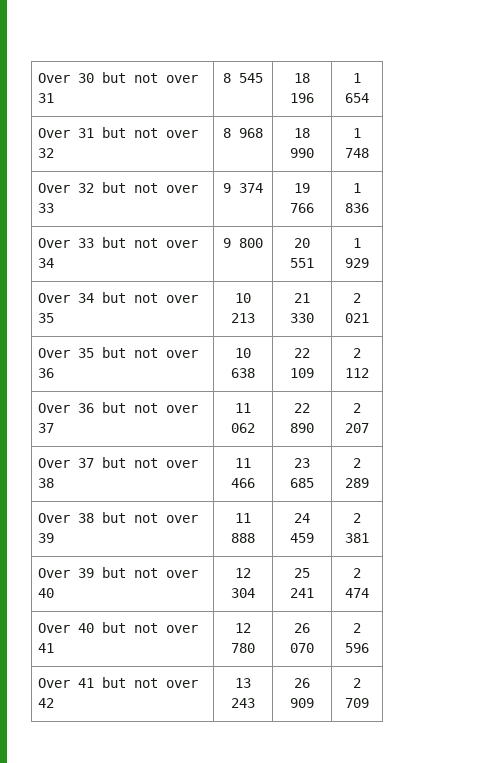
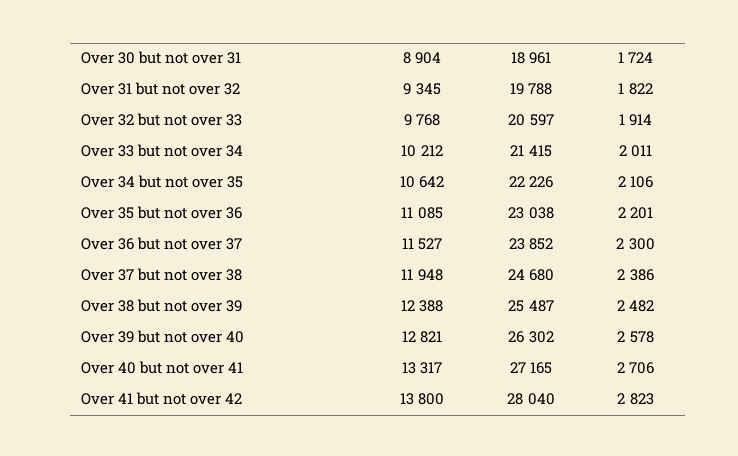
- Over 30 but not over 31 | 8 545 | 18 196 | 1 654
+ Over 30 but not over 31 | 8 904 | 18 961 | 1 724
- Over 31 but not over 32 | 8 968 | 18 990 | 1 748
+ Over 31 but not over 32 | 9 345 | 19 788 | 1 822
- Over 32 but not over 33 | 9 374 | 19 766 | 1 836
+ Over 32 but not over 33 | 9 768 | 20 597 | 1 914
- Over 33 but not over 34 | 9 800 | 20 551 | 1 929
+ Over 33 but not over 34 | 10 212 | 21 415 | 2 011
- Over 34 but not over 35 | 10 213 | 21 330 | 2 021
+ Over 34 but not over 35 | 10 642 | 22 226 | 2 106
- Over 35 but not over 36 | 10 638 | 22 109 | 2 112
+ Over 35 but not over 36 | 11 085 | 23 038 | 2 201
- Over 36 but not over 37 | 11 062 | 22 890 | 2 207
+ Over 36 but not over 37 | 11 527 | 23 852 | 2 300
- Over 37 but not over 38 | 11 466 | 23 685 | 2 289
+ Over 37 but not over 38 | 11 948 | 24 680 | 2 386
- Over 38 but not over 39 | 11 888 | 24 459 | 2 381
+ Over 38 but not over 39 | 12 388 | 25 487 | 2 482
- Over 39 but not over 40 | 12 304 | 25 241 | 2 474
+ Over 39 but not over 40 | 12 821 | 26 302 | 2 578
- Over 40 but not over 41 | 12 780 | 26 070 | 2 596
+ Over 40 but not over 41 | 13 317 | 27 165 | 2 706
- Over 41 but not over 42 | 13 243 | 26 909 | 2 709
+ Over 41 but not over 42 | 13 800 | 28 040 | 2 823

